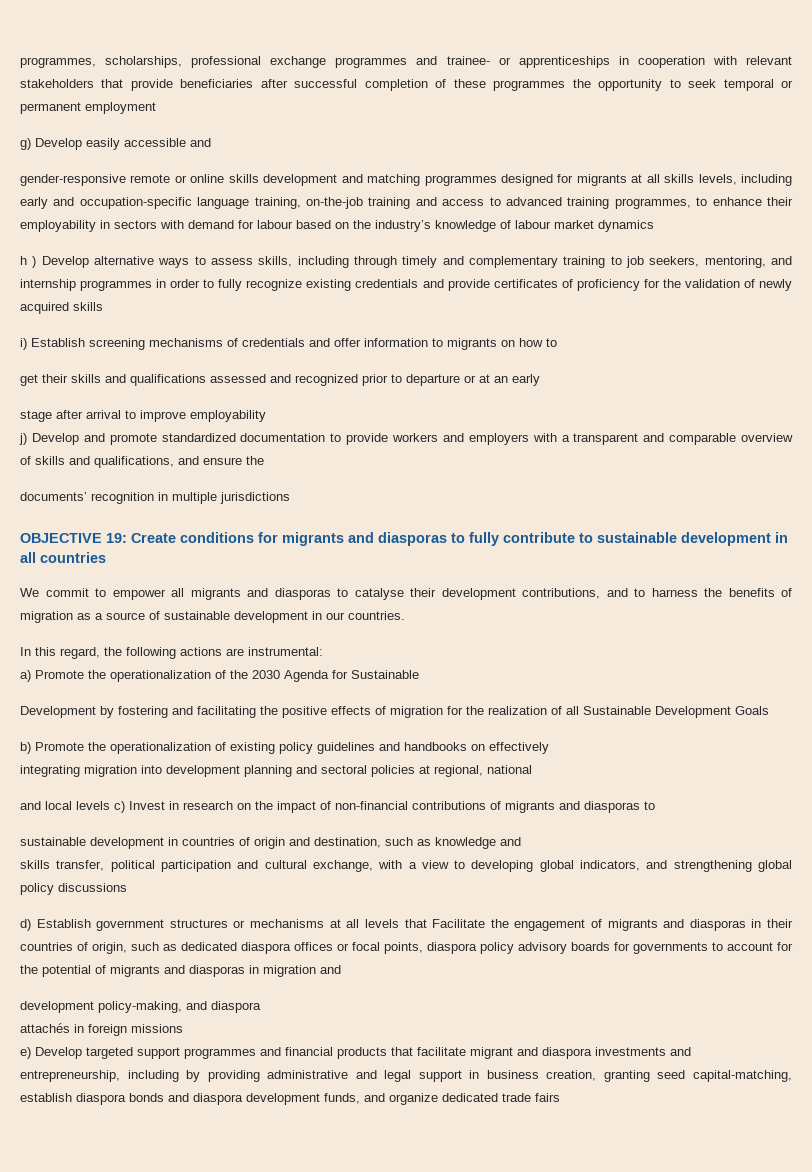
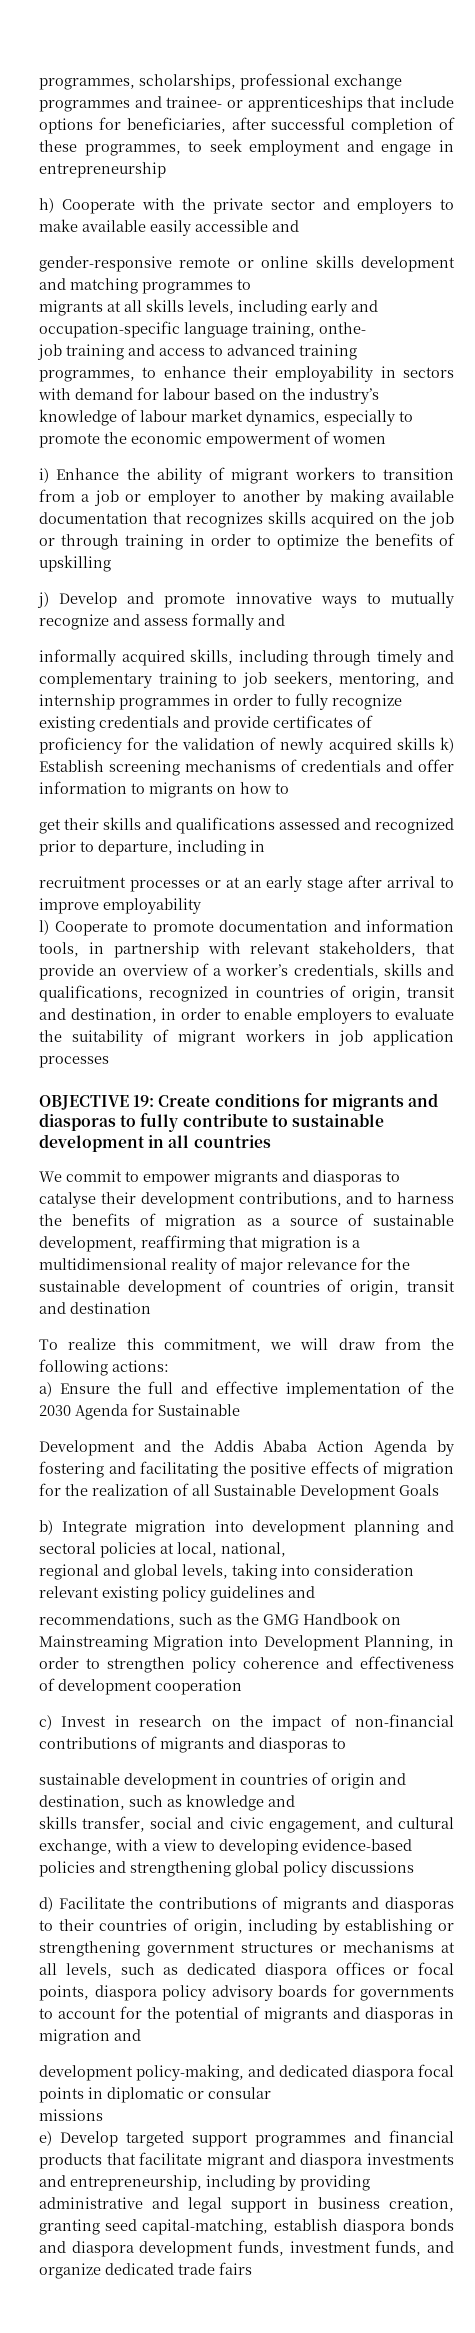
- programmes, scholarships, professional exchange programmes and trainee- or apprenticeships in cooperation with relevant stakeholders that provide beneficiaries after successful completion of these programmes the opportunity to seek temporal or permanent employment
- g) Develop easily accessible and
+ programmes, scholarships, professional exchange programmes and trainee- or apprenticeships that include options for beneficiaries, after successful completion of these programmes, to seek employment and engage in entrepreneurship
+ h) Cooperate with the private sector and employers to make available easily accessible and
- gender-responsive remote or online skills development and matching programmes designed for migrants at all skills levels, including early and occupation-specific language training, on-the-job training and access to advanced training programmes, to enhance their employability in sectors with demand for labour based on the industry’s knowledge of labour market dynamics
- h ) Develop alternative ways to assess skills, including through timely and complementary training to job seekers, mentoring, and internship programmes in order to fully recognize existing credentials and provide certificates of proficiency for the validation of newly acquired skills
- i) Establish screening mechanisms of credentials and offer information to migrants on how to
+ gender-responsive remote or online skills development and matching programmes to
+ migrants at all skills levels, including early and occupation-specific language training, onthe-
+ job training and access to advanced training programmes, to enhance their employability in sectors with demand for labour based on the industry’s knowledge of labour market dynamics, especially to promote the economic empowerment of women
+ i) Enhance the ability of migrant workers to transition from a job or employer to another by making available documentation that recognizes skills acquired on the job or through training in order to optimize the benefits of upskilling
+ j) Develop and promote innovative ways to mutually recognize and assess formally and
+ informally acquired skills, including through timely and complementary training to job seekers, mentoring, and internship programmes in order to fully recognize existing credentials and provide certificates of proficiency for the validation of newly acquired skills k) Establish screening mechanisms of credentials and offer information to migrants on how to
- get their skills and qualifications assessed and recognized prior to departure or at an early
- stage after arrival to improve employability
+ get their skills and qualifications assessed and recognized prior to departure, including in
+ recruitment processes or at an early stage after arrival to improve employability
- j) Develop and promote standardized documentation to provide workers and employers with a transparent and comparable overview of skills and qualifications, and ensure the
- documents’ recognition in multiple jurisdictions
+ l) Cooperate to promote documentation and information tools, in partnership with relevant stakeholders, that provide an overview of a worker’s credentials, skills and qualifications, recognized in countries of origin, transit and destination, in order to enable employers to evaluate the suitability of migrant workers in job application processes
- We commit to empower all migrants and diasporas to catalyse their development contributions, and to harness the benefits of migration as a source of sustainable development in our countries.
- In this regard, the following actions are instrumental:
- a) Promote the operationalization of the 2030 Agenda for Sustainable
+ We commit to empower migrants and diasporas to catalyse their development contributions, and to harness the benefits of migration as a source of sustainable development, reaffirming that migration is a multidimensional reality of major relevance for the sustainable development of countries of origin, transit and destination
+ To realize this commitment, we will draw from the following actions:
+ a) Ensure the full and effective implementation of the 2030 Agenda for Sustainable
- Development by fostering and facilitating the positive effects of migration for the realization of all Sustainable Development Goals
+ Development and the Addis Ababa Action Agenda by fostering and facilitating the positive effects of migration for the realization of all Sustainable Development Goals
- b) Promote the operationalization of existing policy guidelines and handbooks on effectively
- integrating migration into development planning and sectoral policies at regional, national
- and local levels c) Invest in research on the impact of non-financial contributions of migrants and diasporas to
+ b) Integrate migration into development planning and sectoral policies at local, national,
+ regional and global levels, taking into consideration relevant existing policy guidelines and
+ recommendations, such as the GMG Handbook on Mainstreaming Migration into Development Planning, in order to strengthen policy coherence and effectiveness of development cooperation
+ c) Invest in research on the impact of non-financial contributions of migrants and diasporas to
- skills transfer, political participation and cultural exchange, with a view to developing global indicators, and strengthening global policy discussions
+ skills transfer, social and civic engagement, and cultural exchange, with a view to developing evidence-based policies and strengthening global policy discussions
- d) Establish government structures or mechanisms at all levels that Facilitate the engagement of migrants and diasporas in their countries of origin, such as dedicated diaspora offices or focal points, diaspora policy advisory boards for governments to account for the potential of migrants and diasporas in migration and
+ d) Facilitate the contributions of migrants and diasporas to their countries of origin, including by establishing or strengthening government structures or mechanisms at all levels, such as dedicated diaspora offices or focal points, diaspora policy advisory boards for governments to account for the potential of migrants and diasporas in migration and
- development policy-making, and diaspora
- attachés in foreign missions
+ development policy-making, and dedicated diaspora focal points in diplomatic or consular
+ missions
- e) Develop targeted support programmes and financial products that facilitate migrant and diaspora investments and entrepreneurship, including by providing administrative and legal support in business creation, granting seed capital-matching, establish diaspora bonds and diaspora development funds, and organize dedicated trade fairs
+ e) Develop targeted support programmes and financial products that facilitate migrant and diaspora investments and entrepreneurship, including by providing administrative and legal support in business creation, granting seed capital-matching, establish diaspora bonds and diaspora development funds, investment funds, and organize dedicated trade fairs

